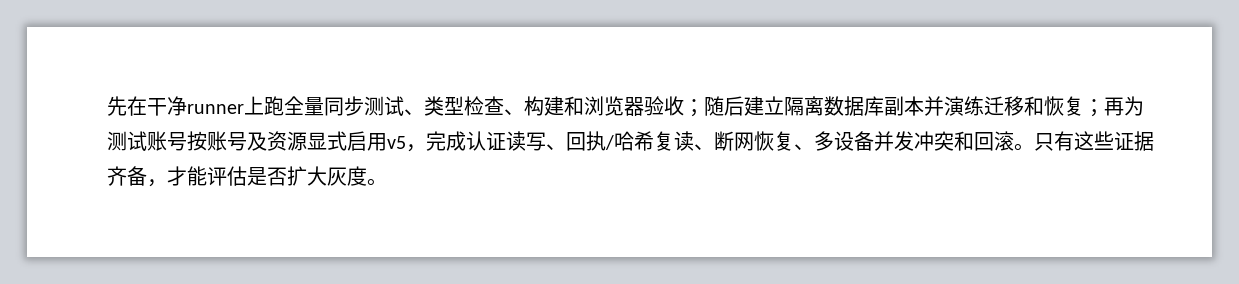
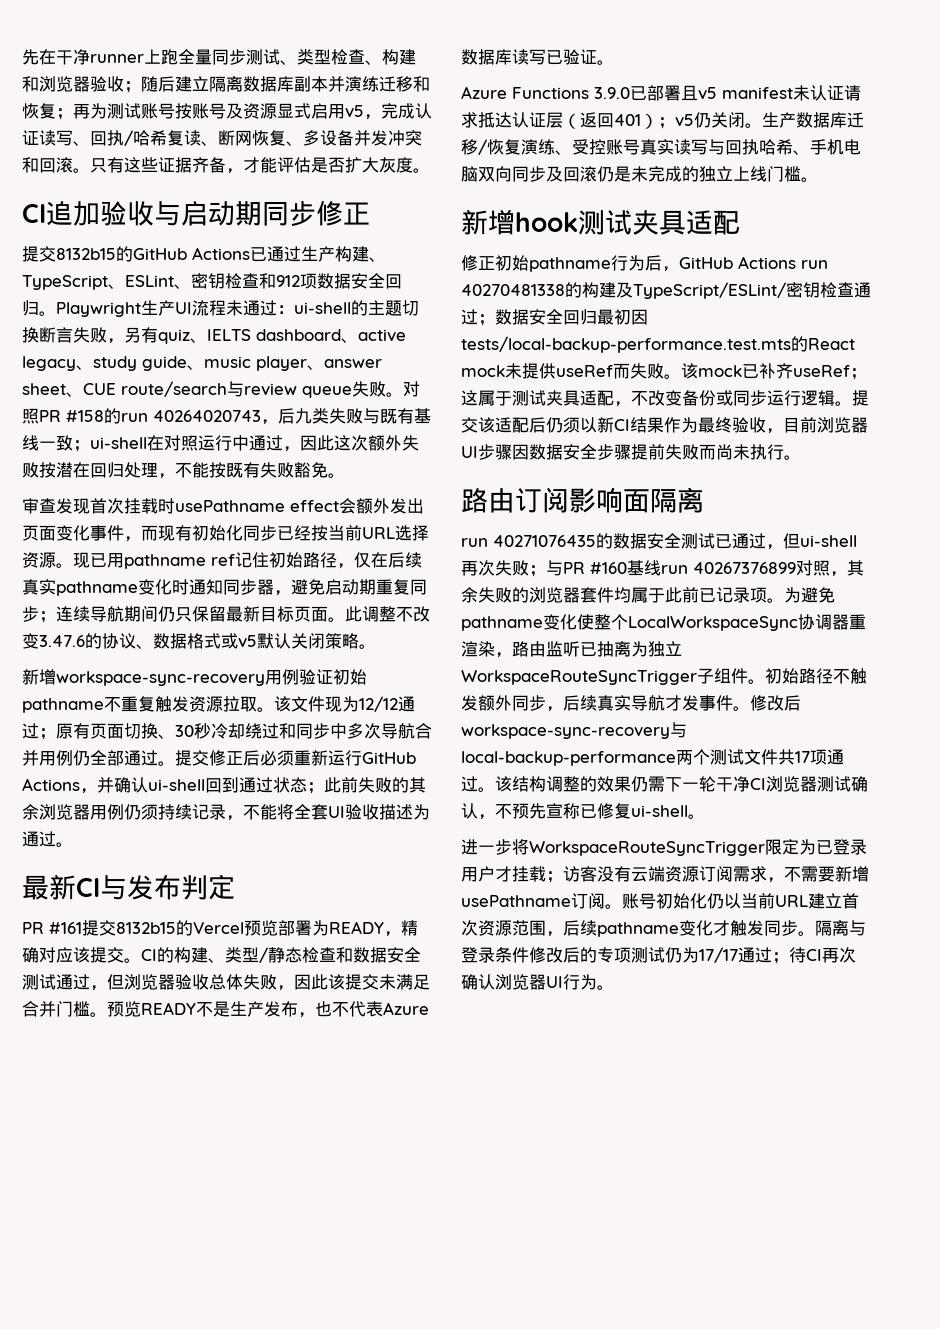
+ CI追加验收与启动期同步修正
+ 提交8132b15的GitHub Actions已通过生产构建、TypeScript、ESLint、密钥检查和912项数据安全回归。Playwright生产UI流程未通过：ui-shell的主题切换断言失败，另有quiz、IELTS dashboard、active legacy、study guide、music player、answer sheet、CUE route/search与review queue失败。对照PR #158的run 40264020743，后九类失败与既有基线一致；ui-shell在对照运行中通过，因此这次额外失败按潜在回归处理，不能按既有失败豁免。
+ 审查发现首次挂载时usePathname effect会额外发出页面变化事件，而现有初始化同步已经按当前URL选择资源。现已用pathname ref记住初始路径，仅在后续真实pathname变化时通知同步器，避免启动期重复同步；连续导航期间仍只保留最新目标页面。此调整不改变3.47.6的协议、数据格式或v5默认关闭策略。
+ 新增workspace-sync-recovery用例验证初始pathname不重复触发资源拉取。该文件现为12/12通过；原有页面切换、30秒冷却绕过和同步中多次导航合并用例仍全部通过。提交修正后必须重新运行GitHub Actions，并确认ui-shell回到通过状态；此前失败的其余浏览器用例仍须持续记录，不能将全套UI验收描述为通过。
+ 最新CI与发布判定
+ PR #161提交8132b15的Vercel预览部署为READY，精确对应该提交。CI的构建、类型/静态检查和数据安全测试通过，但浏览器验收总体失败，因此该提交未满足合并门槛。预览READY不是生产发布，也不代表Azure数据库读写已验证。
+ Azure Functions 3.9.0已部署且v5 manifest未认证请求抵达认证层（返回401）；v5仍关闭。生产数据库迁移/恢复演练、受控账号真实读写与回执哈希、手机电脑双向同步及回滚仍是未完成的独立上线门槛。
+ 新增hook测试夹具适配
+ 修正初始pathname行为后，GitHub Actions run 40270481338的构建及TypeScript/ESLint/密钥检查通过；数据安全回归最初因tests/local-backup-performance.test.mts的React mock未提供useRef而失败。该mock已补齐useRef；这属于测试夹具适配，不改变备份或同步运行逻辑。提交该适配后仍须以新CI结果作为最终验收，目前浏览器UI步骤因数据安全步骤提前失败而尚未执行。
+ 路由订阅影响面隔离
+ run 40271076435的数据安全测试已通过，但ui-shell再次失败；与PR #160基线run 40267376899对照，其余失败的浏览器套件均属于此前已记录项。为避免pathname变化使整个LocalWorkspaceSync协调器重渲染，路由监听已抽离为独立WorkspaceRouteSyncTrigger子组件。初始路径不触发额外同步，后续真实导航才发事件。修改后workspace-sync-recovery与local-backup-performance两个测试文件共17项通过。该结构调整的效果仍需下一轮干净CI浏览器测试确认，不预先宣称已修复ui-shell。
+ 进一步将WorkspaceRouteSyncTrigger限定为已登录用户才挂载；访客没有云端资源订阅需求，不需要新增usePathname订阅。账号初始化仍以当前URL建立首次资源范围，后续pathname变化才触发同步。隔离与登录条件修改后的专项测试仍为17/17通过；待CI再次确认浏览器UI行为。

